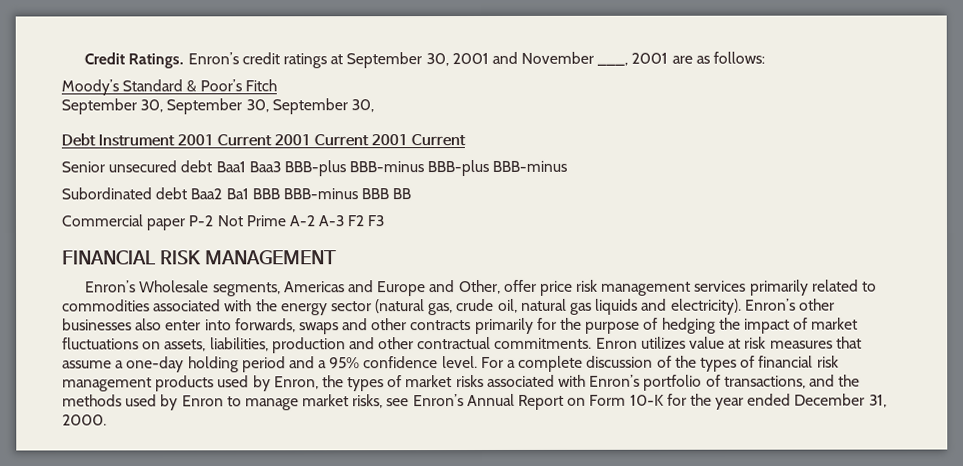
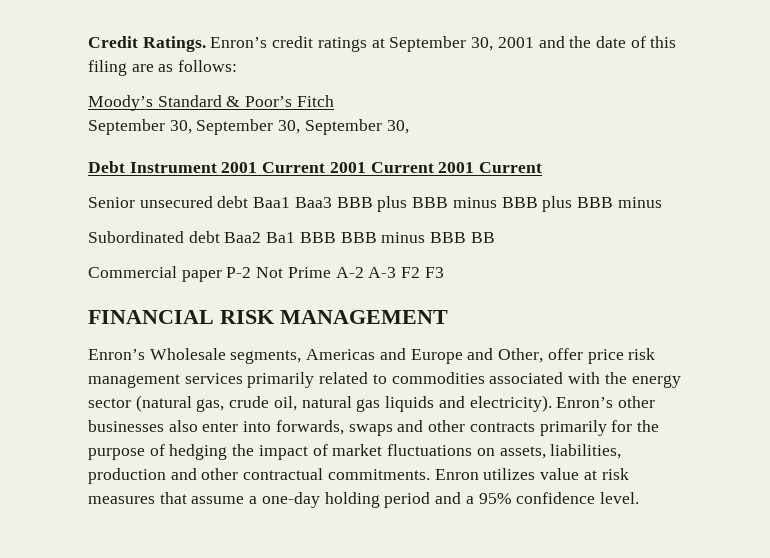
- Enron’s credit ratings at September 30, 2001 and November ___, 2001 are as follows:
+ Enron’s credit ratings at September 30, 2001 and the date of this filing are as follows:
- Senior unsecured debt Baa1 Baa3 BBB-plus BBB-minus BBB-plus BBB-minus
+ Senior unsecured debt Baa1 Baa3 BBB plus BBB minus BBB plus BBB minus
- Subordinated debt Baa2 Ba1 BBB BBB-minus BBB BB
+ Subordinated debt Baa2 Ba1 BBB BBB minus BBB BB
- For a complete discussion of the types of financial risk management products used by Enron, the types of market risks associated with Enron’s portfolio of transactions, and the methods used by Enron to manage market risks, see Enron’s Annual Report on Form 10-K for the year ended December 31, 2000.

